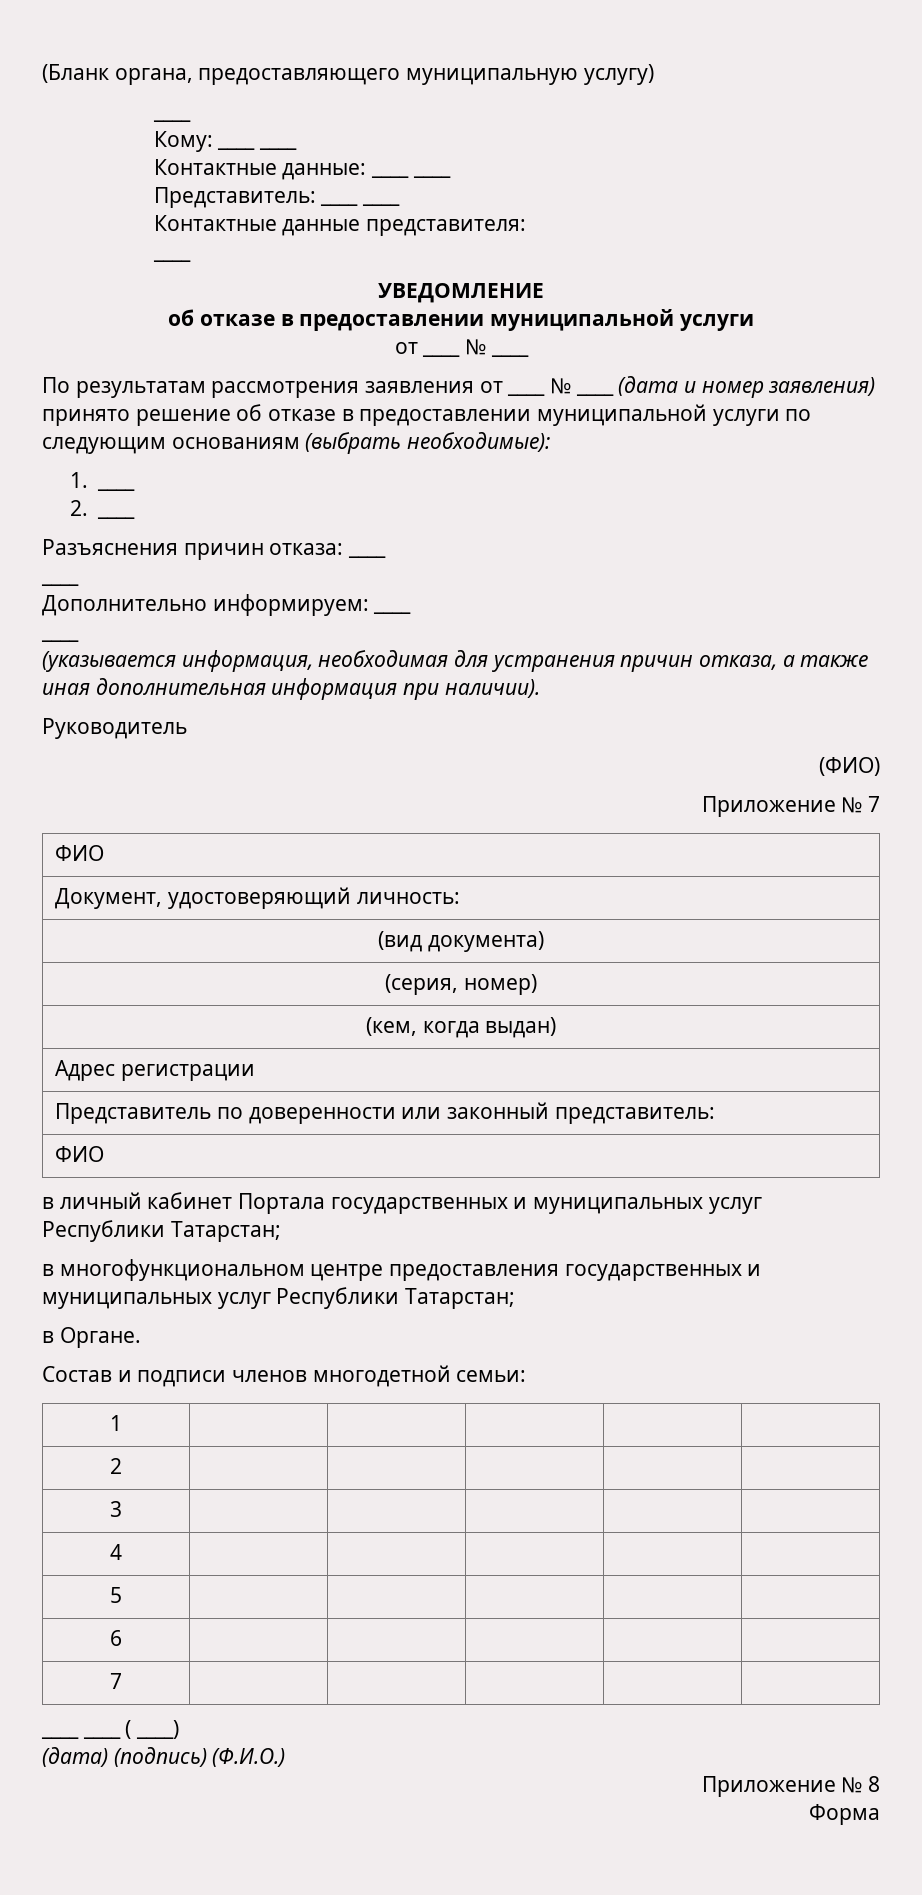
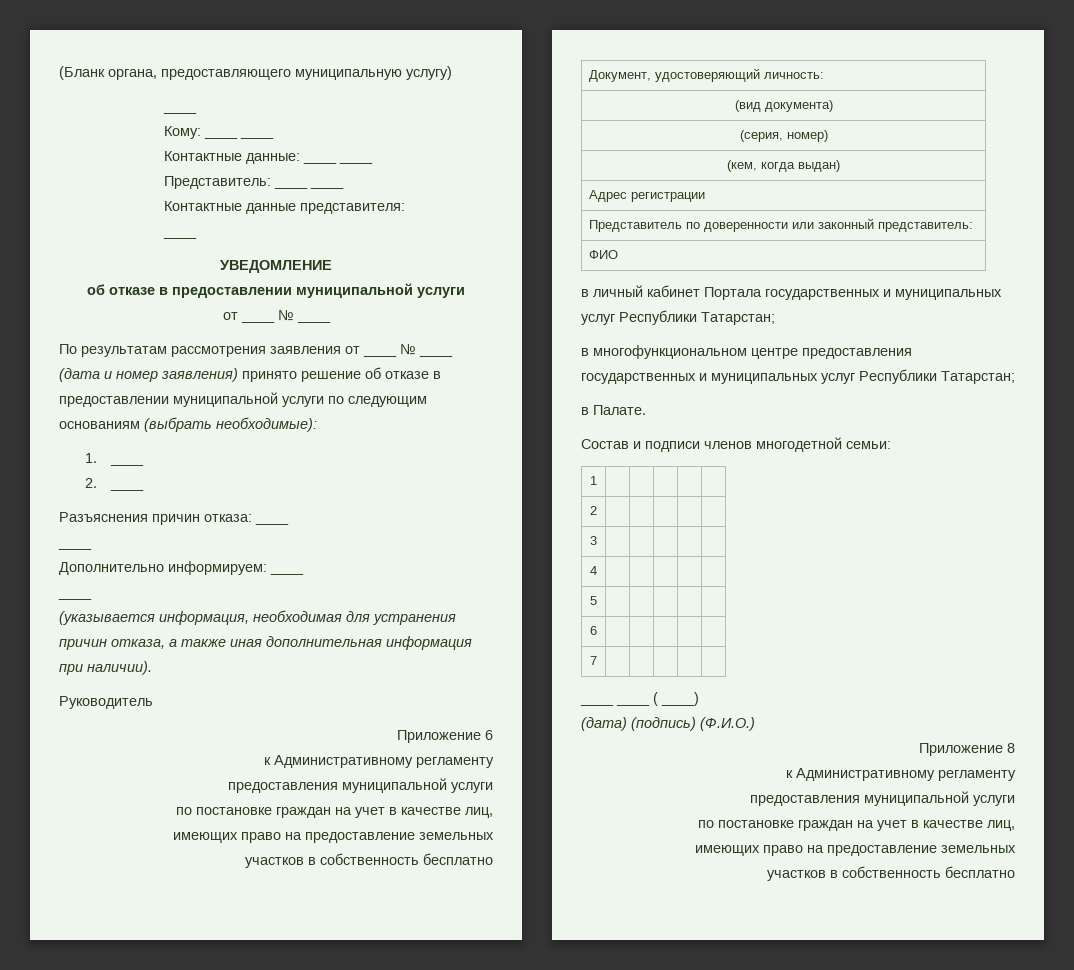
- (ФИО)
- Приложение № 7
- ФИО
+ Приложение 6
+ к Административному регламенту
+ предоставления муниципальной услуги
+ по постановке граждан на учет в качестве лиц,
+ имеющих право на предоставление земельных
+ участков в собственность бесплатно
- в Органе.
+ в Палате.
- Приложение № 8
- Форма
+ Приложение 8
+ к Административному регламенту
+ предоставления муниципальной услуги
+ по постановке граждан на учет в качестве лиц,
+ имеющих право на предоставление земельных
+ участков в собственность бесплатно

